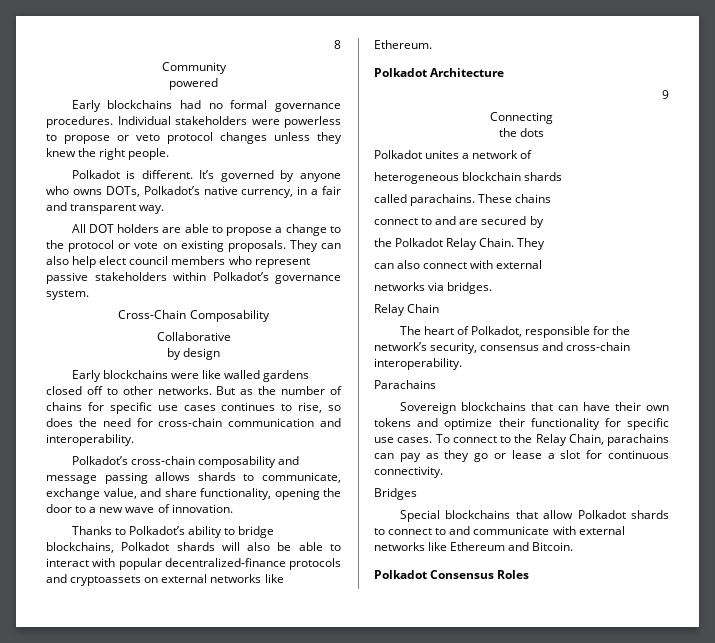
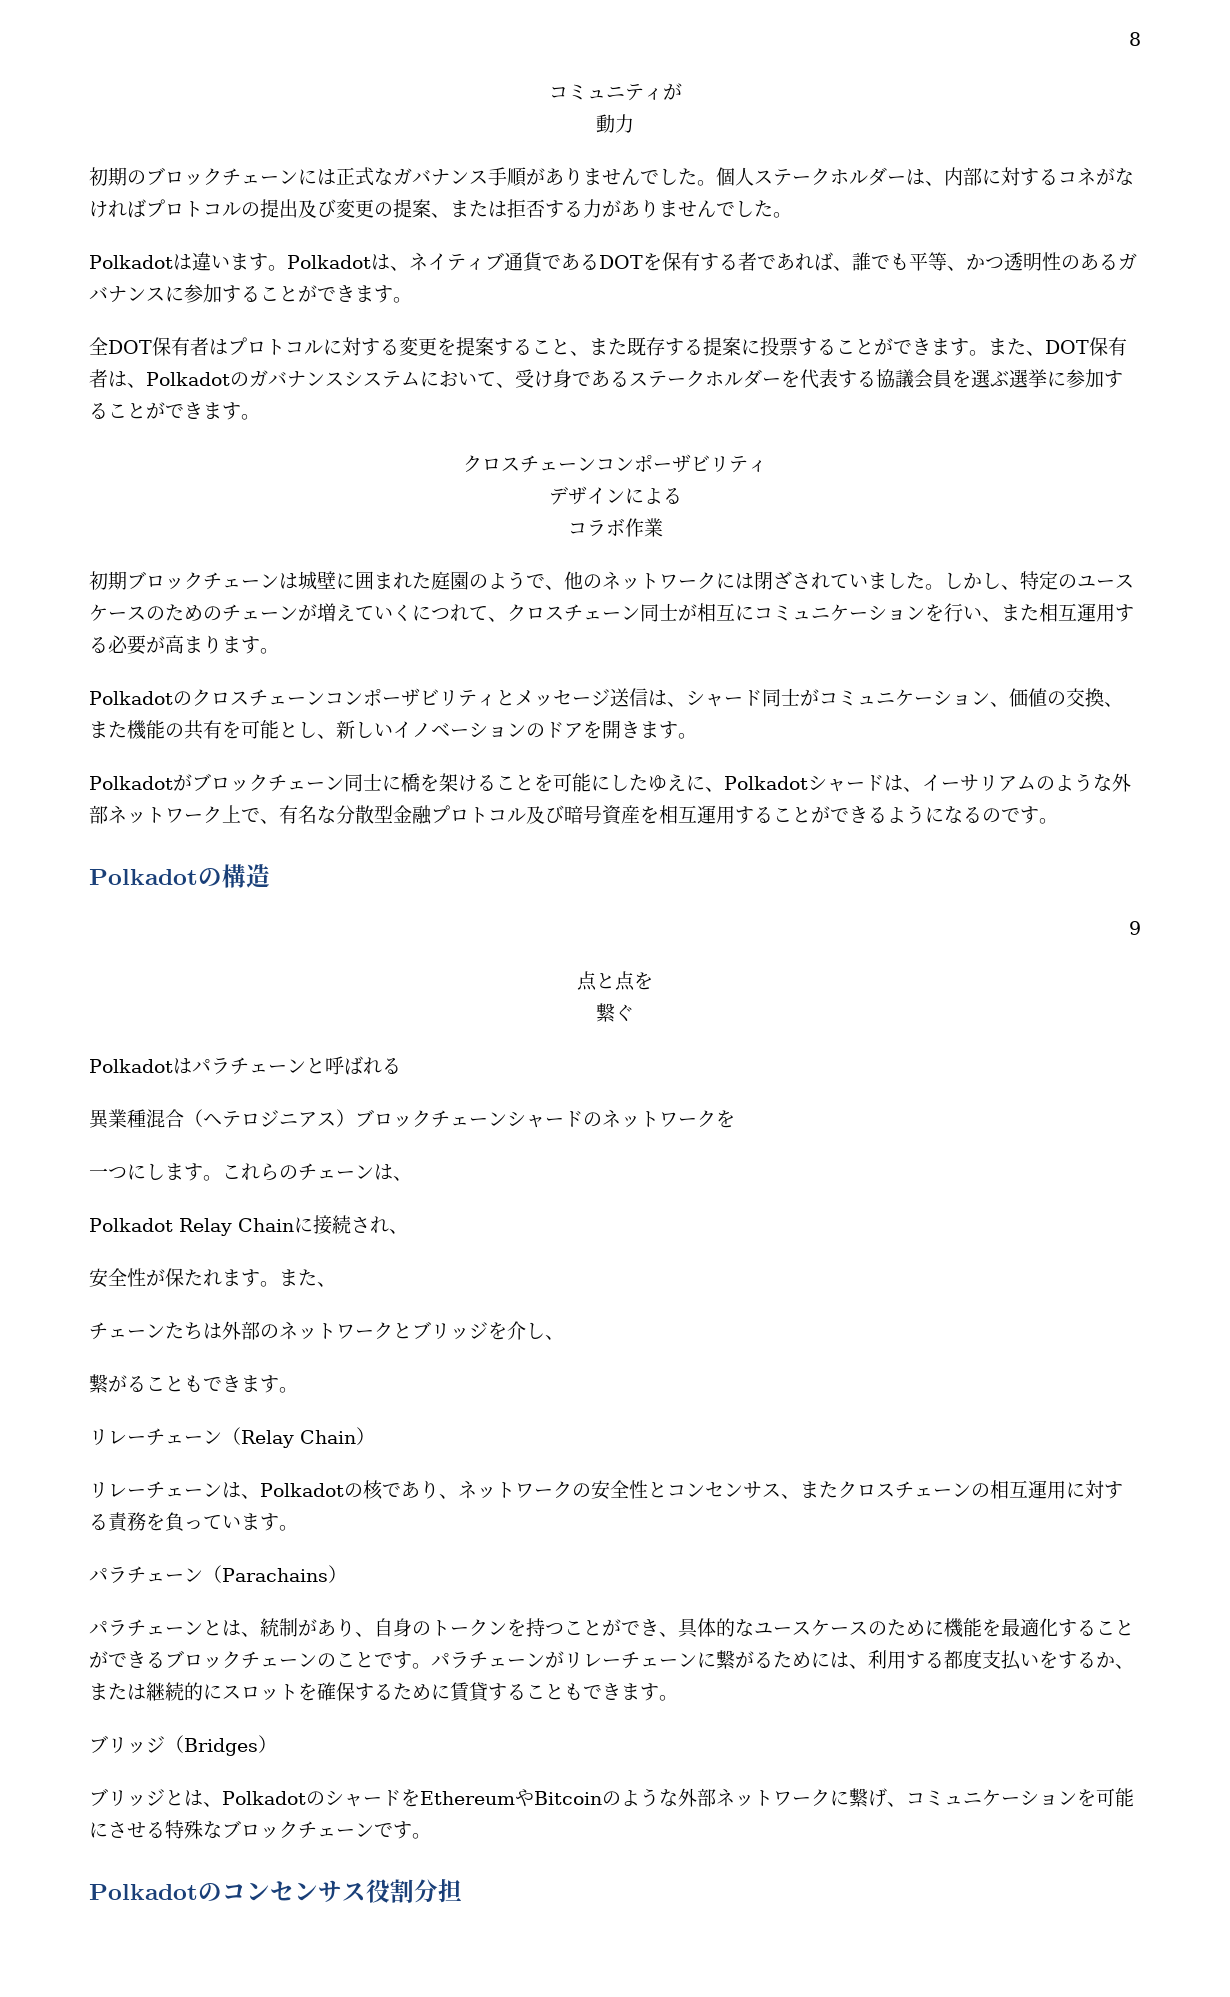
- Community
- powered
- Early blockchains had no formal governance procedures. Individual stakeholders were powerless to propose or veto protocol changes unless they knew the right people.
- Polkadot is different. It’s governed by anyone who owns DOTs, Polkadot’s native currency, in a fair and transparent way.
- All DOT holders are able to propose a change to the protocol or vote on existing proposals. They can also help elect council members who represent passive stakeholders within Polkadot’s governance system.
- Cross-Chain Composability
- Collaborative
- by design
- Early blockchains were like walled gardens closed off to other networks. But as the number of chains for specific use cases continues to rise, so does the need for cross-chain communication and interoperability.
- Polkadot’s cross-chain composability and message passing allows shards to communicate, exchange value, and share functionality, opening the door to a new wave of innovation.
- Thanks to Polkadot’s ability to bridge blockchains, Polkadot shards will also be able to interact with popular decentralized-finance protocols and cryptoassets on external networks like Ethereum.
- Polkadot Architecture
+ コミュニティが
+ 動力
+ 初期のブロックチェーンには正式なガバナンス手順がありませんでした。個人ステークホルダーは、内部に対するコネがなければプロトコルの提出及び変更の提案、または拒否する力がありませんでした。
+ Polkadotは違います。Polkadotは、ネイティブ通貨であるDOTを保有する者であれば、誰でも平等、かつ透明性のあるガバナンスに参加することができます。
+ 全DOT保有者はプロトコルに対する変更を提案すること、また既存する提案に投票することができます。また、DOT保有者は、Polkadotのガバナンスシステムにおいて、受け身であるステークホルダーを代表する協議会員を選ぶ選挙に参加することができます。
+ クロスチェーンコンポーザビリティ
+ デザインによる
+ コラボ作業
+ 初期ブロックチェーンは城壁に囲まれた庭園のようで、他のネットワークには閉ざされていました。しかし、特定のユースケースのためのチェーンが増えていくにつれて、クロスチェーン同士が相互にコミュニケーションを行い、また相互運用する必要が高まります。
+ Polkadotのクロスチェーンコンポーザビリティとメッセージ送信は、シャード同士がコミュニケーション、価値の交換、また機能の共有を可能とし、新しいイノベーションのドアを開きます。
+ Polkadotがブロックチェーン同士に橋を架けることを可能にしたゆえに、Polkadotシャードは、イーサリアムのような外部ネットワーク上で、有名な分散型金融プロトコル及び暗号資産を相互運用することができるようになるのです。
+ Polkadotの構造
  9
- Connecting
- the dots
- Polkadot unites a network of
- heterogeneous blockchain shards
- called parachains. These chains
- connect to and are secured by
- the Polkadot Relay Chain. They
- can also connect with external
- networks via bridges.
- Relay Chain
- The heart of Polkadot, responsible for the network’s security, consensus and cross-chain interoperability.
- Parachains
- Sovereign blockchains that can have their own tokens and optimize their functionality for specific use cases. To connect to the Relay Chain, parachains can pay as they go or lease a slot for continuous connectivity.
- Bridges
- Special blockchains that allow Polkadot shards to connect to and communicate with external networks like Ethereum and Bitcoin.
- Polkadot Consensus Roles
+ 点と点を
+ 繋ぐ
+ Polkadotはパラチェーンと呼ばれる
+ 異業種混合（ヘテロジニアス）ブロックチェーンシャードのネットワークを
+ 一つにします。これらのチェーンは、
+ Polkadot Relay Chainに接続され、
+ 安全性が保たれます。また、
+ チェーンたちは外部のネットワークとブリッジを介し、
+ 繋がることもできます。
+ リレーチェーン（Relay Chain）
+ リレーチェーンは、Polkadotの核であり、ネットワークの安全性とコンセンサス、またクロスチェーンの相互運用に対する責務を負っています。
+ パラチェーン（Parachains）
+ パラチェーンとは、統制があり、自身のトークンを持つことができ、具体的なユースケースのために機能を最適化することができるブロックチェーンのことです。パラチェーンがリレーチェーンに繋がるためには、利用する都度支払いをするか、または継続的にスロットを確保するために賃貸することもできます。
+ ブリッジ（Bridges）
+ ブリッジとは、PolkadotのシャードをEthereumやBitcoinのような外部ネットワークに繋げ、コミュニケーションを可能にさせる特殊なブロックチェーンです。
+ Polkadotのコンセンサス役割分担

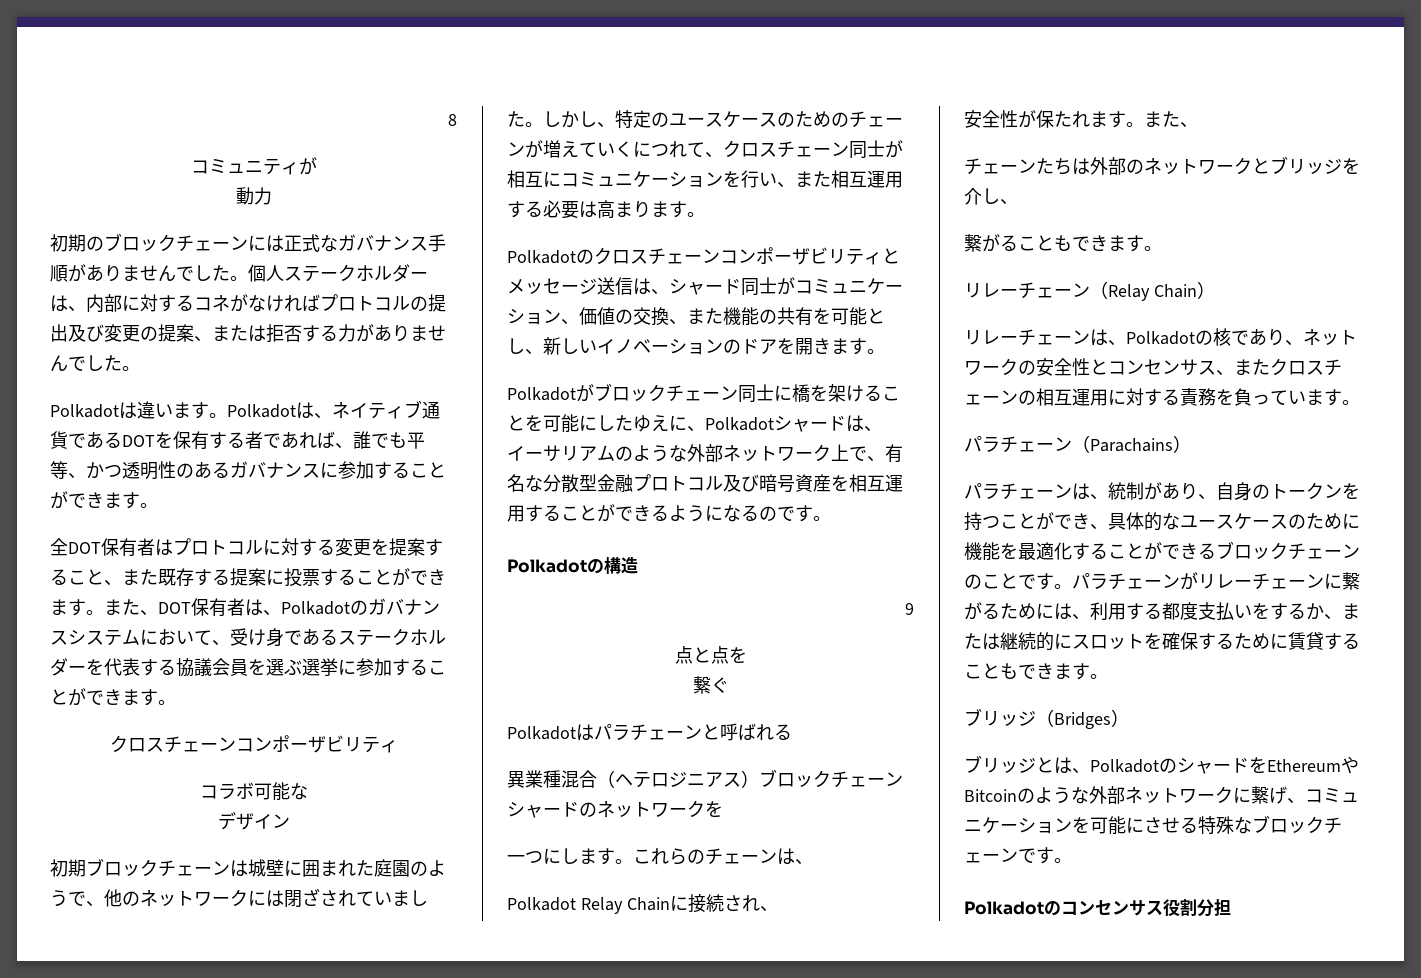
+ コラボ可能な
- デザインによる
- コラボ作業
+ デザイン
- しかし、特定のユースケースのためのチェーンが増えていくにつれて、クロスチェーン同士が相互にコミュニケーションを行い、また相互運用する必要が高まります。
+ しかし、特定のユースケースのためのチェーンが増えていくにつれて、クロスチェーン同士が相互にコミュニケーションを行い、また相互運用する必要は高まります。
- パラチェーンとは、統制があり、自身のトークンを持つことができ、具体的なユースケースのために機能を最適化することができるブロックチェーンのことです。
+ パラチェーンは、統制があり、自身のトークンを持つことができ、具体的なユースケースのために機能を最適化することができるブロックチェーンのことです。

